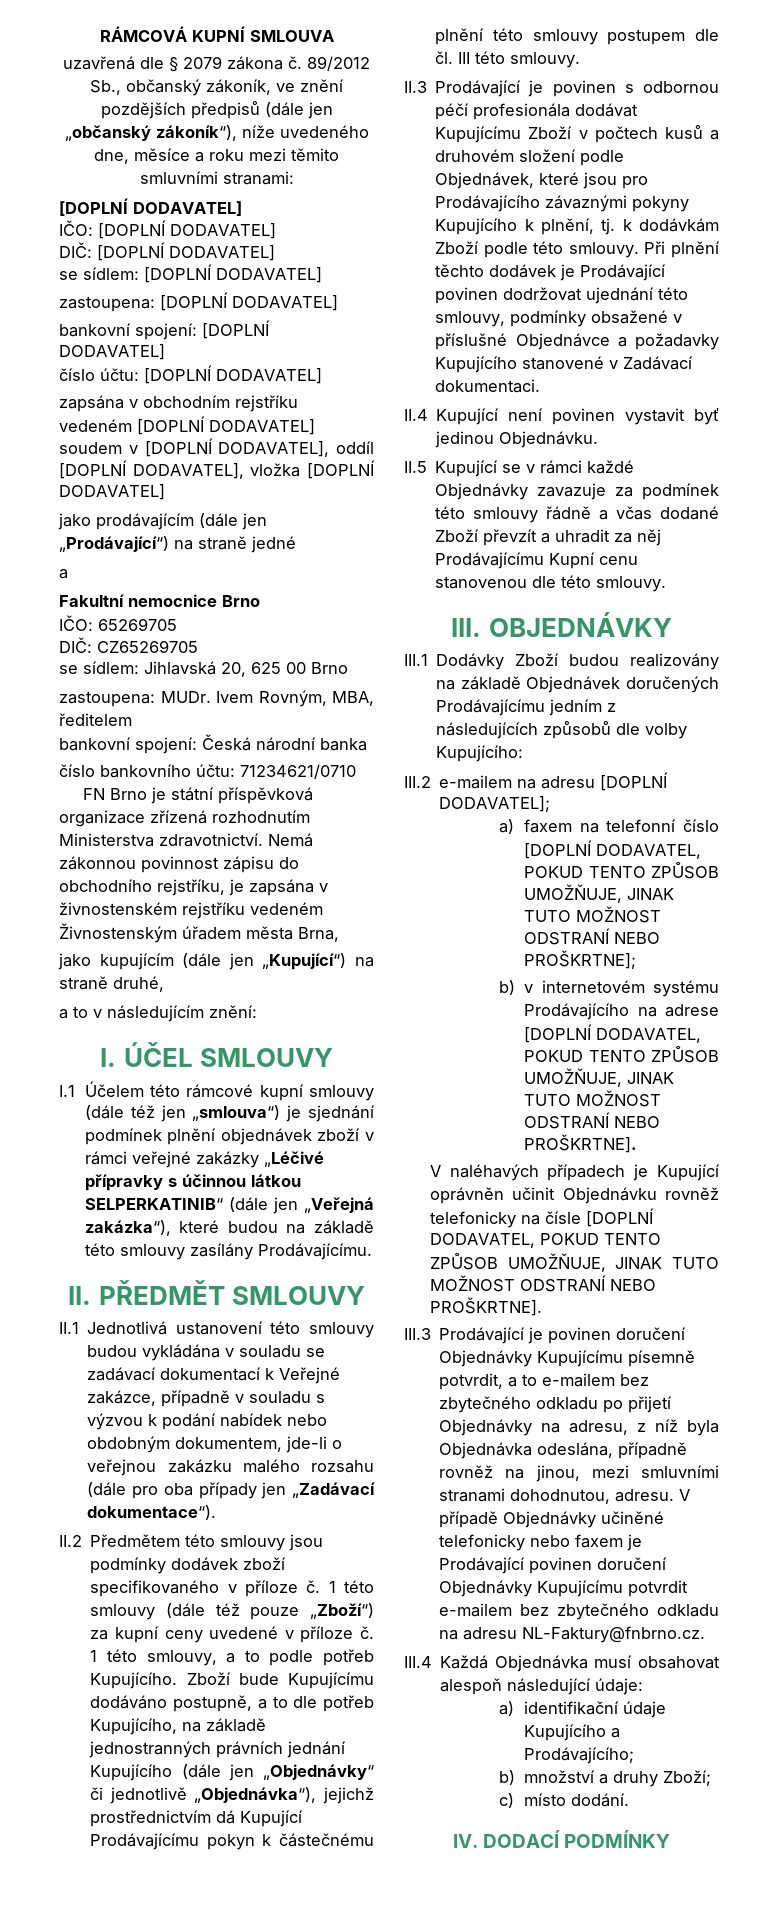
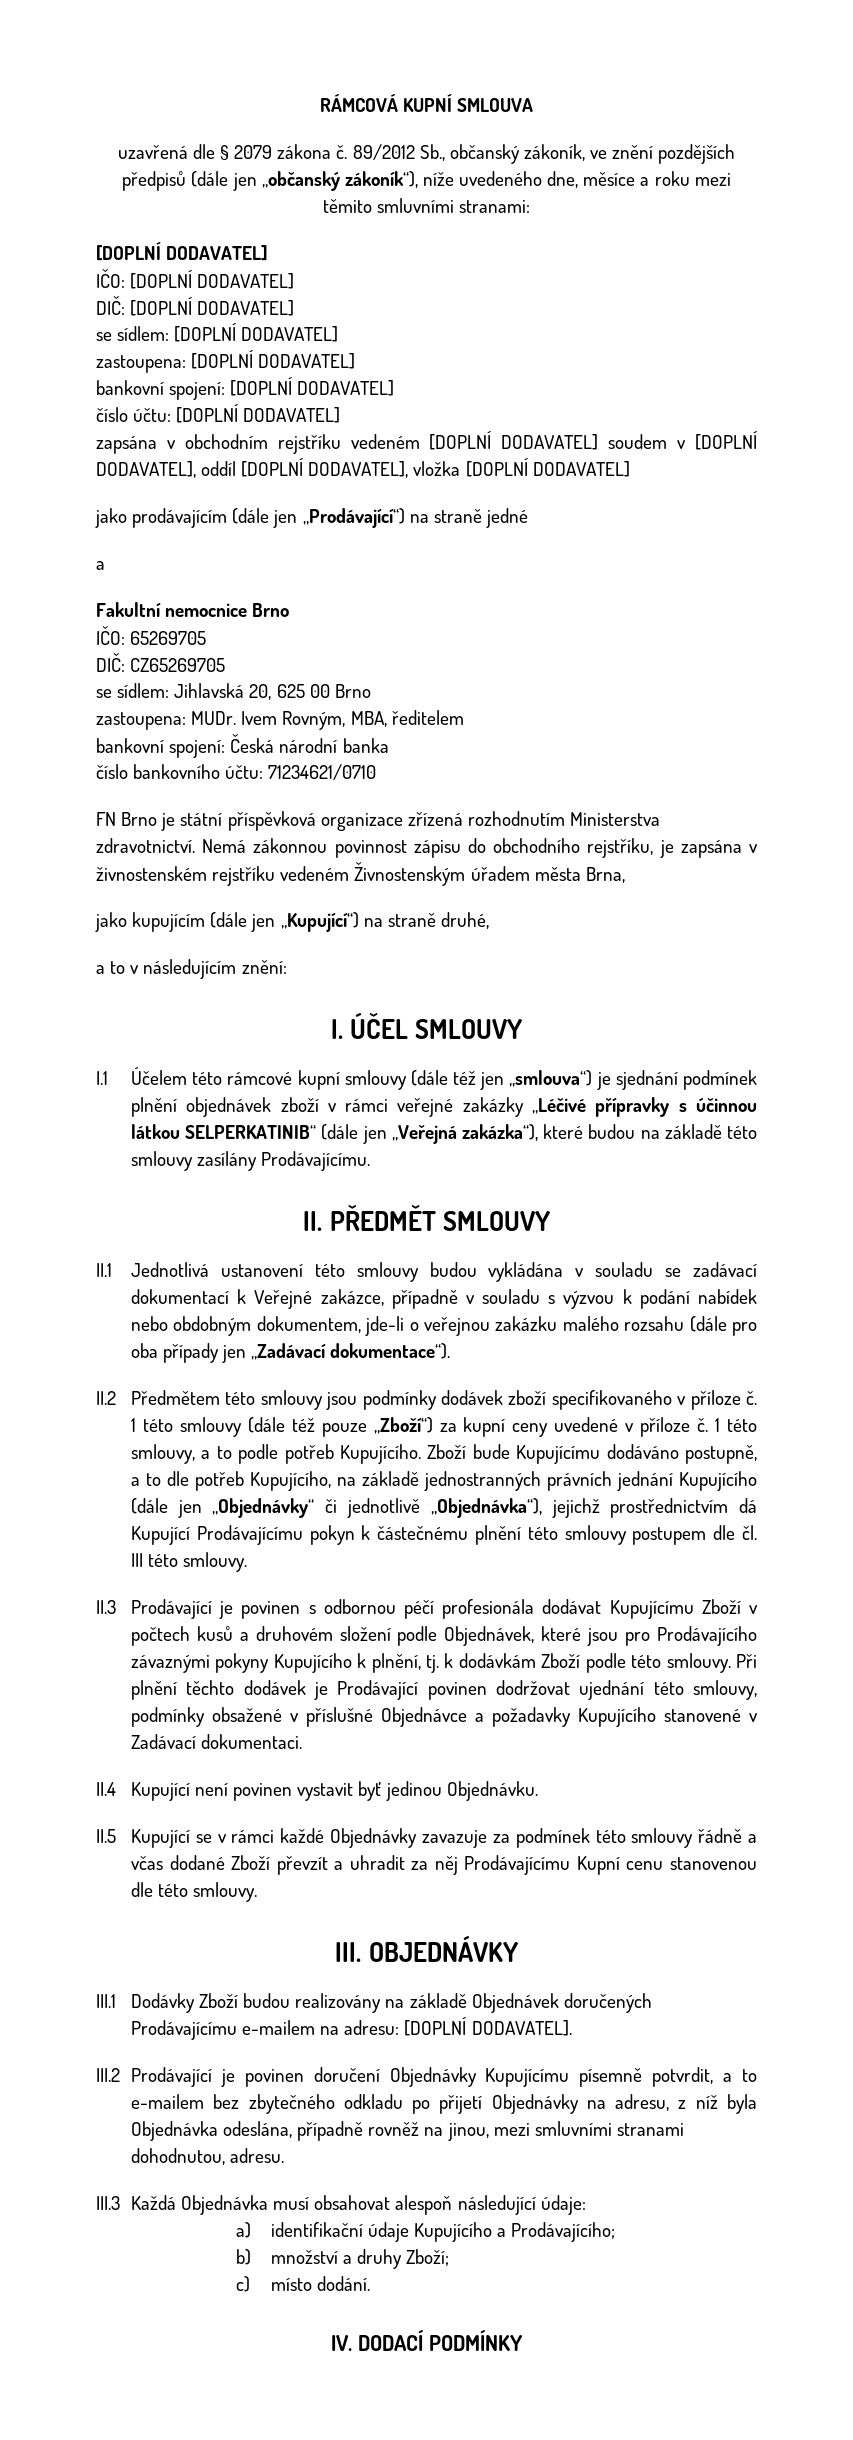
- III.1 Dodávky Zboží budou realizovány na základě Objednávek doručených Prodávajícímu jedním z následujících způsobů dle volby Kupujícího:
- III.2 e-mailem na adresu [DOPLNÍ DODAVATEL];
- a) faxem na telefonní číslo [DOPLNÍ DODAVATEL, POKUD TENTO ZPŮSOB UMOŽŇUJE, JINAK TUTO MOŽNOST ODSTRANÍ NEBO PROŠKRTNE];
- b) v internetovém systému Prodávajícího na adrese [DOPLNÍ DODAVATEL, POKUD TENTO ZPŮSOB UMOŽŇUJE, JINAK TUTO MOŽNOST ODSTRANÍ NEBO PROŠKRTNE].
- V naléhavých případech je Kupující oprávněn učinit Objednávku rovněž telefonicky na čísle [DOPLNÍ DODAVATEL, POKUD TENTO ZPŮSOB UMOŽŇUJE, JINAK TUTO MOŽNOST ODSTRANÍ NEBO PROŠKRTNE].
- III.3 Prodávající je povinen doručení Objednávky Kupujícímu písemně potvrdit, a to e-mailem bez zbytečného odkladu po přijetí Objednávky na adresu, z níž byla Objednávka odeslána, případně rovněž na jinou, mezi smluvními stranami dohodnutou, adresu. V případě Objednávky učiněné telefonicky nebo faxem je Prodávající povinen doručení Objednávky Kupujícímu potvrdit e-mailem bez zbytečného odkladu na adresu NL-Faktury@fnbrno.cz.
- III.4 Každá Objednávka musí obsahovat alespoň následující údaje:
+ III.1 Dodávky Zboží budou realizovány na základě Objednávek doručených Prodávajícímu e-mailem na adresu: [DOPLNÍ DODAVATEL].
+ III.2 Prodávající je povinen doručení Objednávky Kupujícímu písemně potvrdit, a to e-mailem bez zbytečného odkladu po přijetí Objednávky na adresu, z níž byla Objednávka odeslána, případně rovněž na jinou, mezi smluvními stranami dohodnutou, adresu.
+ III.3 Každá Objednávka musí obsahovat alespoň následující údaje:

